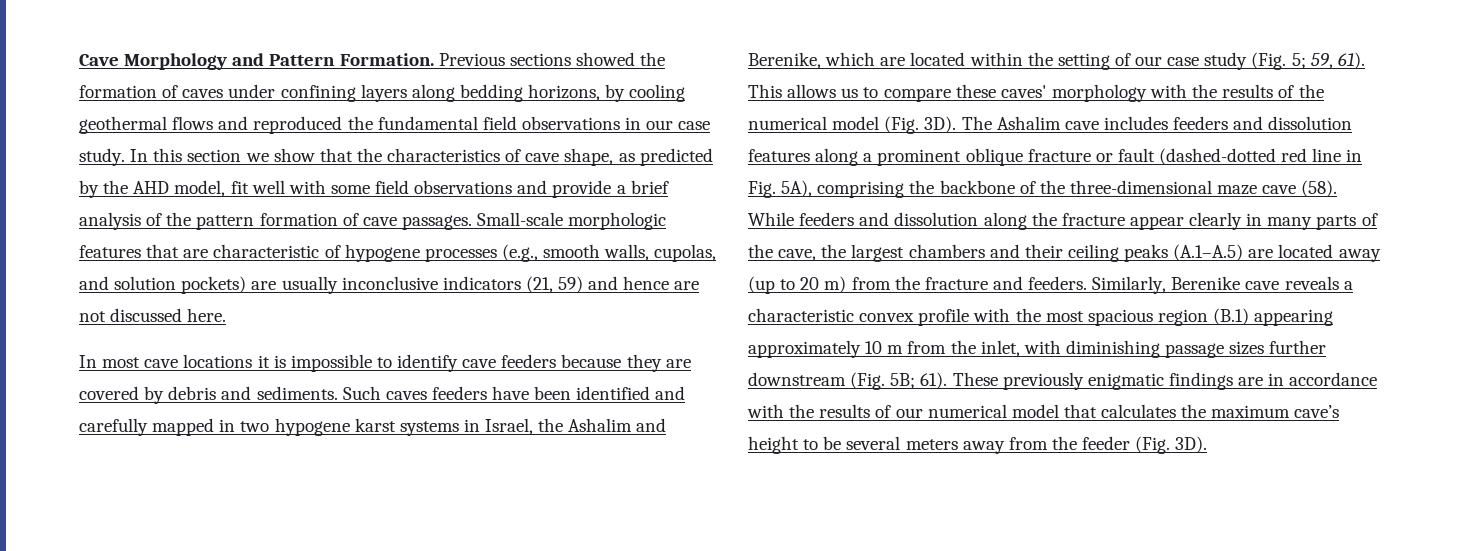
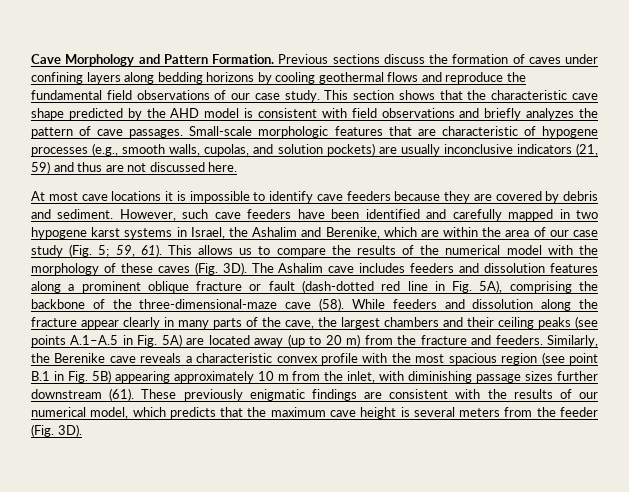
- Previous sections showed the formation of caves under confining layers along bedding horizons, by cooling geothermal flows and reproduced the fundamental field observations in our case study.
+ Previous sections discuss the formation of caves under confining layers along bedding horizons by cooling geothermal flows and reproduce the fundamental field observations of our case study.
- In this section we show that the characteristics of cave shape, as predicted by the AHD model, fit well with some field observations and provide a brief analysis of the pattern formation of cave passages.
+ This section shows that the characteristic cave shape predicted by the AHD model is consistent with field observations and briefly analyzes the pattern of cave passages.
- Small-scale morphologic features that are characteristic of hypogene processes (e.g., smooth walls, cupolas, and solution pockets) are usually inconclusive indicators (21, 59) and hence are not discussed here.
+ Small-scale morphologic features that are characteristic of hypogene processes (e.g., smooth walls, cupolas, and solution pockets) are usually inconclusive indicators (21, 59) and thus are not discussed here.
- In most cave locations it is impossible to identify cave feeders because they are covered by debris and sediments. Such caves feeders have been identified and carefully mapped in two hypogene karst systems in Israel, the Ashalim and Berenike, which are located within the setting of our case study (Fig. 5; 59, 61).
+ At most cave locations it is impossible to identify cave feeders because they are covered by debris and sediment. However, such cave feeders have been identified and carefully mapped in two hypogene karst systems in Israel, the Ashalim and Berenike, which are within the area of our case study (Fig. 5; 59, 61).
- This allows us to compare these caves' morphology with the results of the numerical model (Fig. 3D).
+ This allows us to compare the results of the numerical model with the morphology of these caves (Fig. 3D).
- The Ashalim cave includes feeders and dissolution features along a prominent oblique fracture or fault (dashed-dotted red line in Fig. 5A), comprising the backbone of the three-dimensional maze cave (58).
+ The Ashalim cave includes feeders and dissolution features along a prominent oblique fracture or fault (dash-dotted red line in Fig. 5A), comprising the backbone of the three-dimensional-maze cave (58).
- While feeders and dissolution along the fracture appear clearly in many parts of the cave, the largest chambers and their ceiling peaks (A.1–A.5) are located away (up to 20 m) from the fracture and feeders.
+ While feeders and dissolution along the fracture appear clearly in many parts of the cave, the largest chambers and their ceiling peaks (see points A.1–A.5 in Fig. 5A) are located away (up to 20 m) from the fracture and feeders.
- Similarly, Berenike cave reveals a characteristic convex profile with the most spacious region (B.1) appearing approximately 10 m from the inlet, with diminishing passage sizes further downstream (Fig. 5B; 61).
+ Similarly, the Berenike cave reveals a characteristic convex profile with the most spacious region (see point B.1 in Fig. 5B) appearing approximately 10 m from the inlet, with diminishing passage sizes further downstream (61).
- These previously enigmatic findings are in accordance with the results of our numerical model that calculates the maximum cave’s height to be several meters away from the feeder (Fig. 3D).
+ These previously enigmatic findings are consistent with the results of our numerical model, which predicts that the maximum cave height is several meters from the feeder (Fig. 3D).

